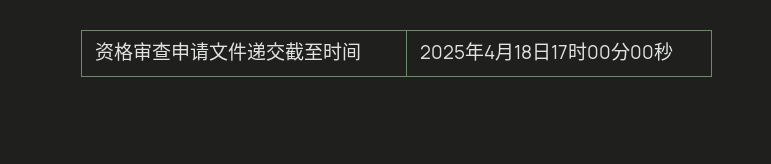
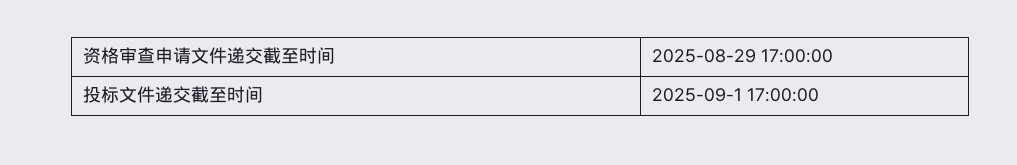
- 资格审查申请文件递交截至时间 | 2025年4月18日17时00分00秒
+ 资格审查申请文件递交截至时间 | 2025-08-29 17:00:00
+ 投标文件递交截至时间 | 2025-09-1 17:00:00

